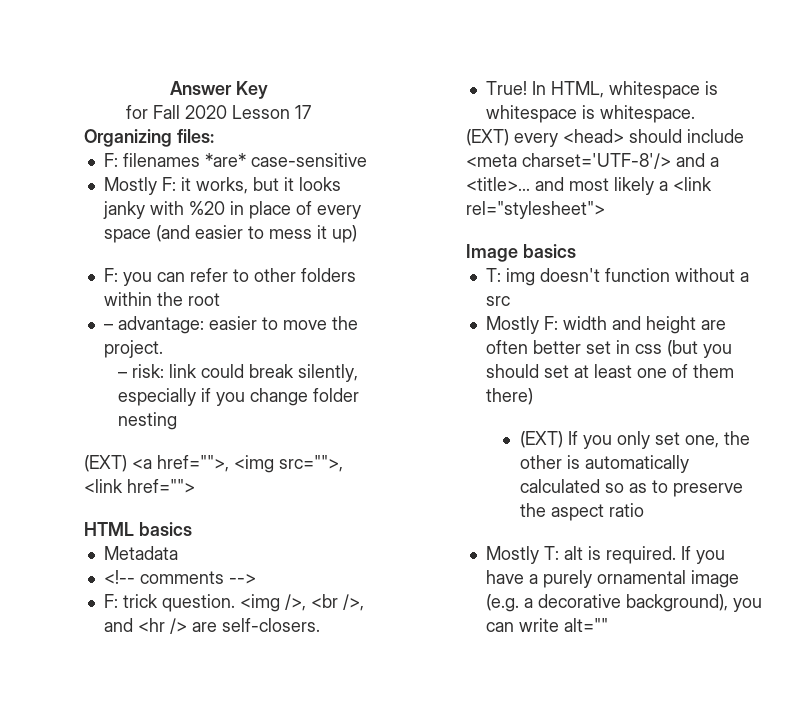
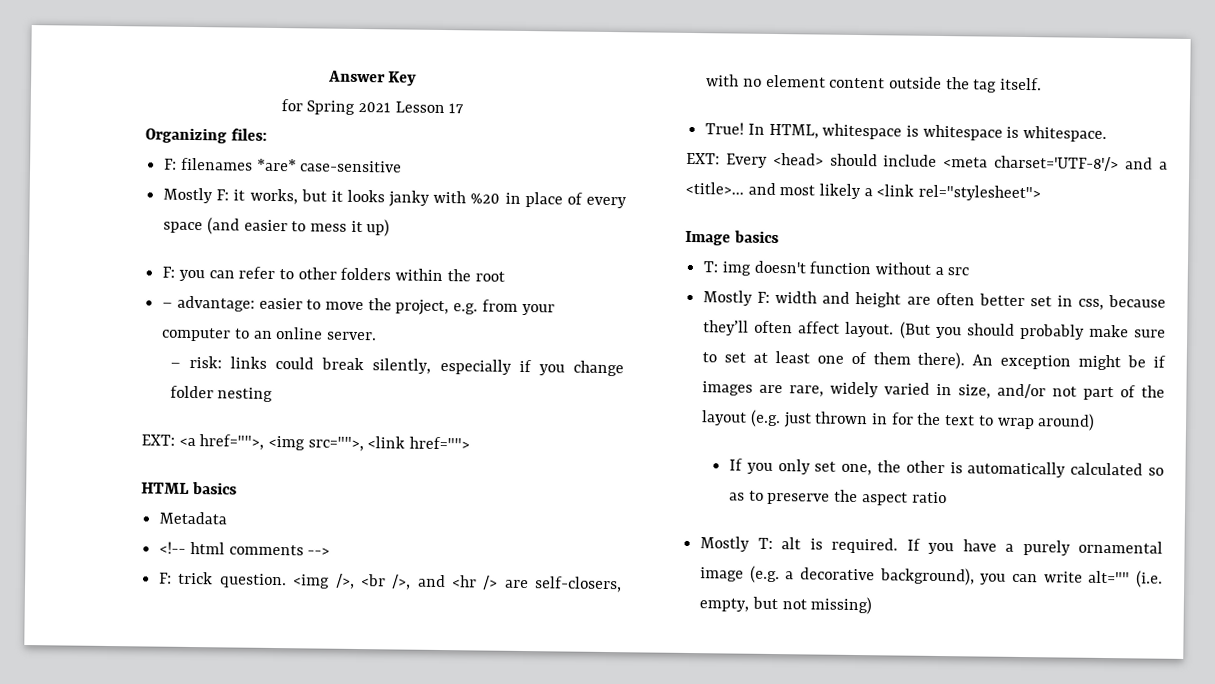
- for Fall 2020 Lesson 17
+ for Spring 2021 Lesson 17
- – advantage: easier to move the project.
+ – advantage: easier to move the project, e.g. from your computer to an online server.
- – risk: link could break silently, especially if you change folder nesting
+ – risk: links could break silently, especially if you change folder nesting
- (EXT) <a href="">, <img src="">, <link href="">
+ EXT: <a href="">, <img src="">, <link href="">
- <!-- comments -->
+ <!-- html comments -->
- <img />, <br />, and <hr /> are self-closers.
+ <img />, <br />, and <hr /> are self-closers, with no element content outside the tag itself.
- (EXT) every <head> should include <meta charset='UTF-8'/> and a <title>... and most likely a <link rel="stylesheet">
+ EXT: Every <head> should include <meta charset='UTF-8'/> and a <title>... and most likely a <link rel="stylesheet">
- Mostly F: width and height are often better set in css (but you should set at least one of them there)
- (EXT) If you only set one, the other is automatically calculated so as to preserve the aspect ratio
+ Mostly F: width and height are often better set in css, because they’ll often affect layout. (But you should probably make sure to set at least one of them there). An exception might be if images are rare, widely varied in size, and/or not part of the layout (e.g. just thrown in for the text to wrap around)
+ If you only set one, the other is automatically calculated so as to preserve the aspect ratio
- If you have a purely ornamental image (e.g. a decorative background), you can write alt=""
+ If you have a purely ornamental image (e.g. a decorative background), you can write alt="" (i.e. empty, but not missing)

